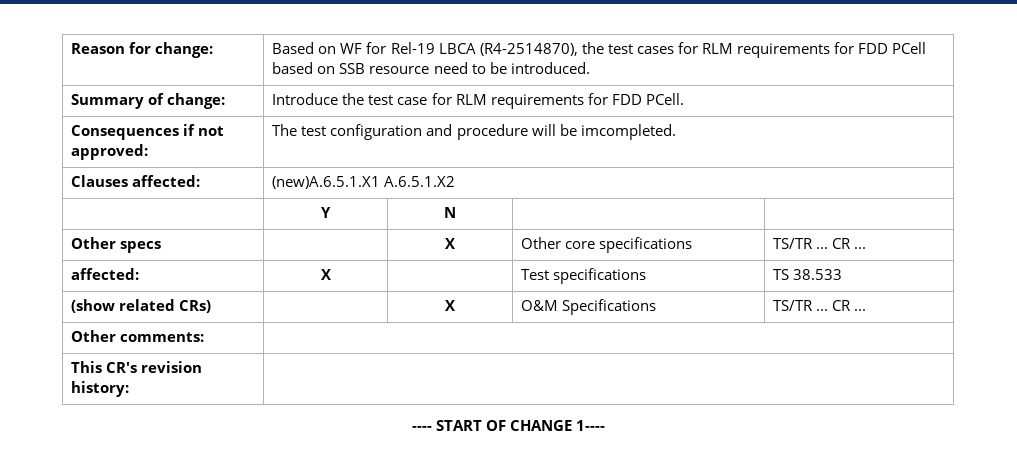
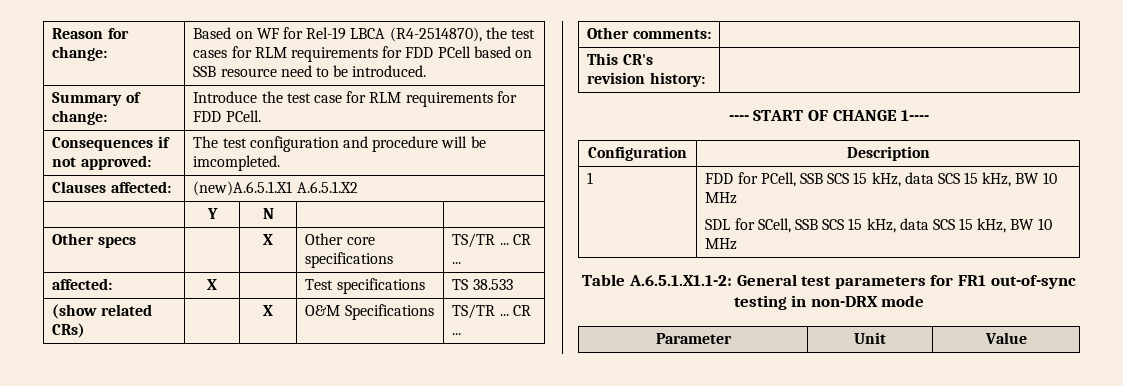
+ Configuration | Description
+ 1 | FDD for PCell, SSB SCS 15 kHz, data SCS 15 kHz, BW 10 MHz
+ SDL for SCell, SSB SCS 15 kHz, data SCS 15 kHz, BW 10 MHz
+ Table A.6.5.1.X1.1-2: General test parameters for FR1 out-of-sync testing in non-DRX mode
+ Parameter | Unit | Value

